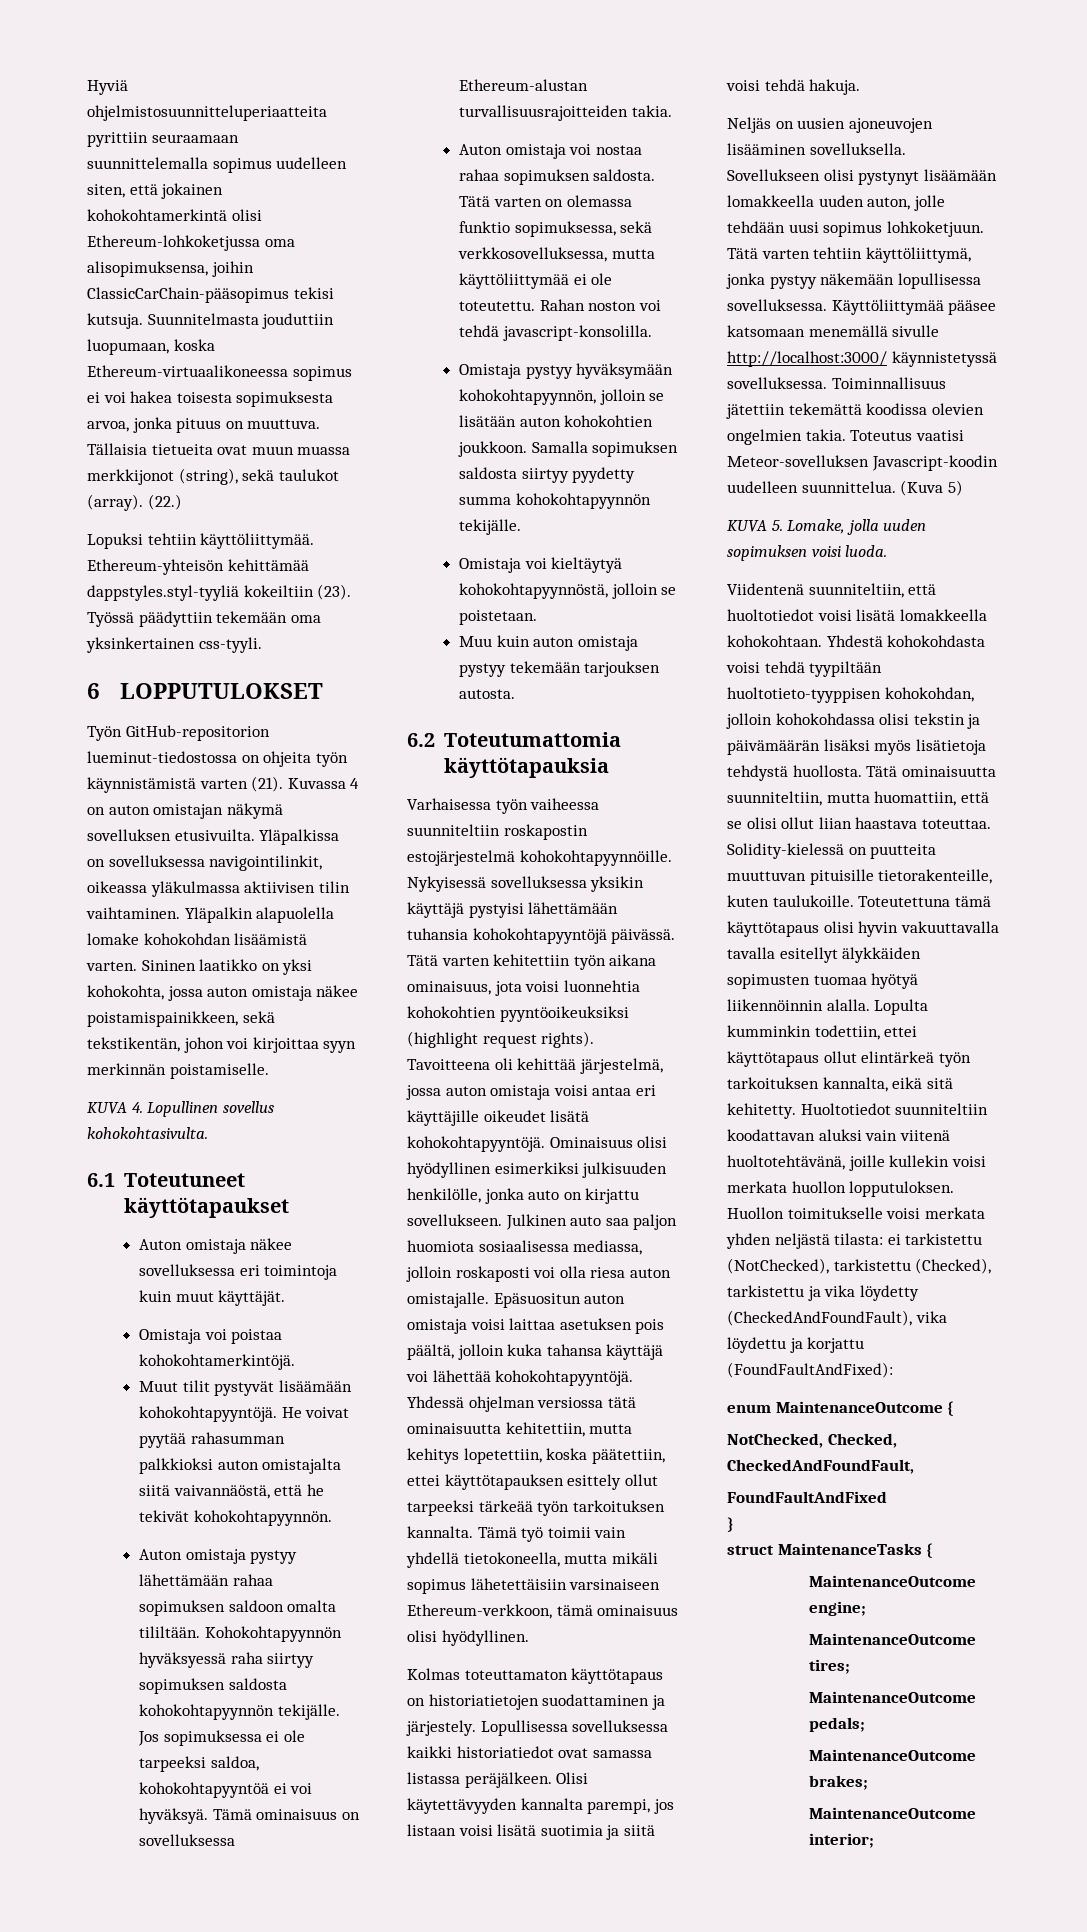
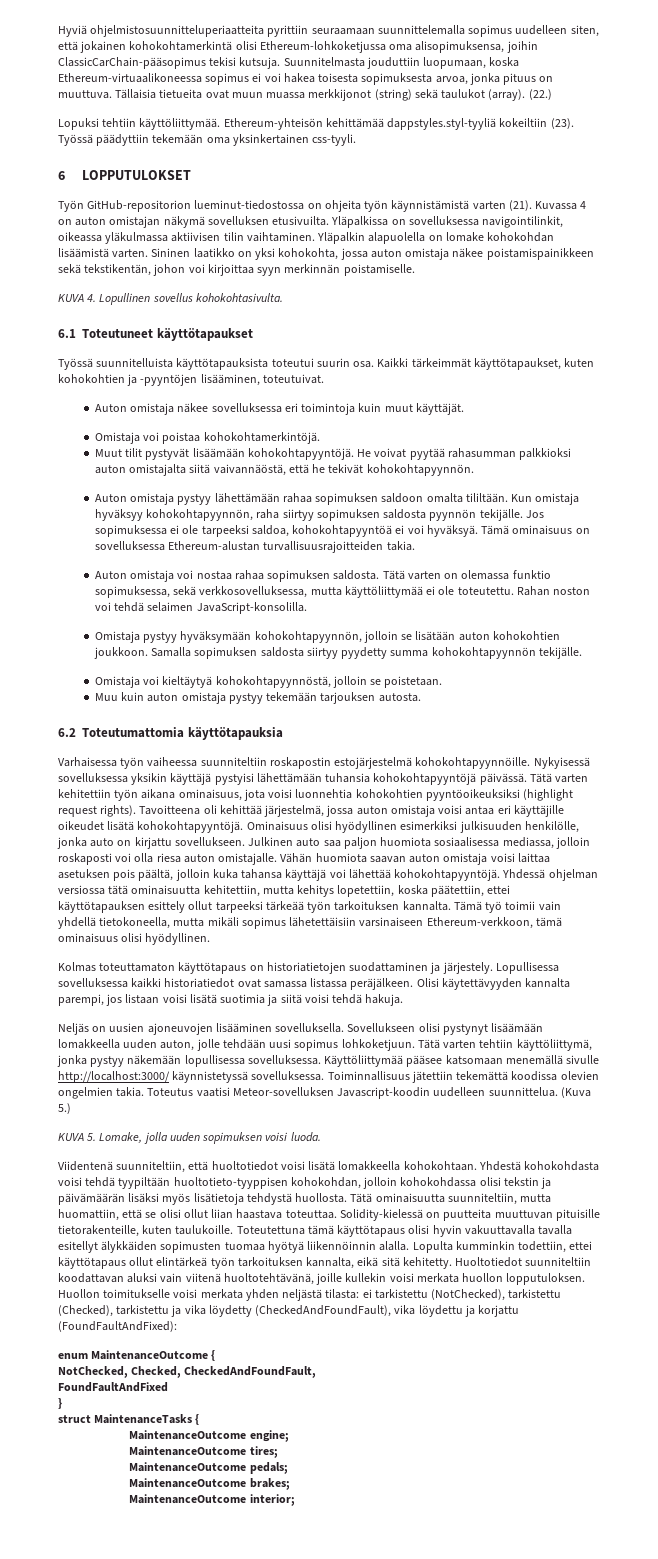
- Tällaisia tietueita ovat muun muassa merkkijonot (string), sekä taulukot (array).
+ Tällaisia tietueita ovat muun muassa merkkijonot (string) sekä taulukot (array).
- Yläpalkin alapuolella lomake kohokohdan lisäämistä varten.
+ Yläpalkin alapuolella on lomake kohokohdan lisäämistä varten.
- Sininen laatikko on yksi kohokohta, jossa auton omistaja näkee poistamispainikkeen, sekä tekstikentän, johon voi kirjoittaa syyn merkinnän poistamiselle.
+ Sininen laatikko on yksi kohokohta, jossa auton omistaja näkee poistamispainikkeen sekä tekstikentän, johon voi kirjoittaa syyn merkinnän poistamiselle.
+ Työssä suunnitelluista käyttötapauksista toteutui suurin osa. Kaikki tärkeimmät käyttötapaukset, kuten kohokohtien ja -pyyntöjen lisääminen, toteutuivat.
- Kohokohtapyynnön hyväksyessä raha siirtyy sopimuksen saldosta kohokohtapyynnön tekijälle.
+ Kun omistaja hyväksyy kohokohtapyynnön, raha siirtyy sopimuksen saldosta pyynnön tekijälle.
- Rahan noston voi tehdä javascript-konsolilla.
+ Rahan noston voi tehdä selaimen JavaScript-konsolilla.
- Epäsuositun auton omistaja voisi laittaa asetuksen pois päältä, jolloin kuka tahansa käyttäjä voi lähettää kohokohtapyyntöjä.
+ Vähän huomiota saavan auton omistaja voisi laittaa asetuksen pois päältä, jolloin kuka tahansa käyttäjä voi lähettää kohokohtapyyntöjä.
- (Kuva 5)
+ (Kuva 5.)

